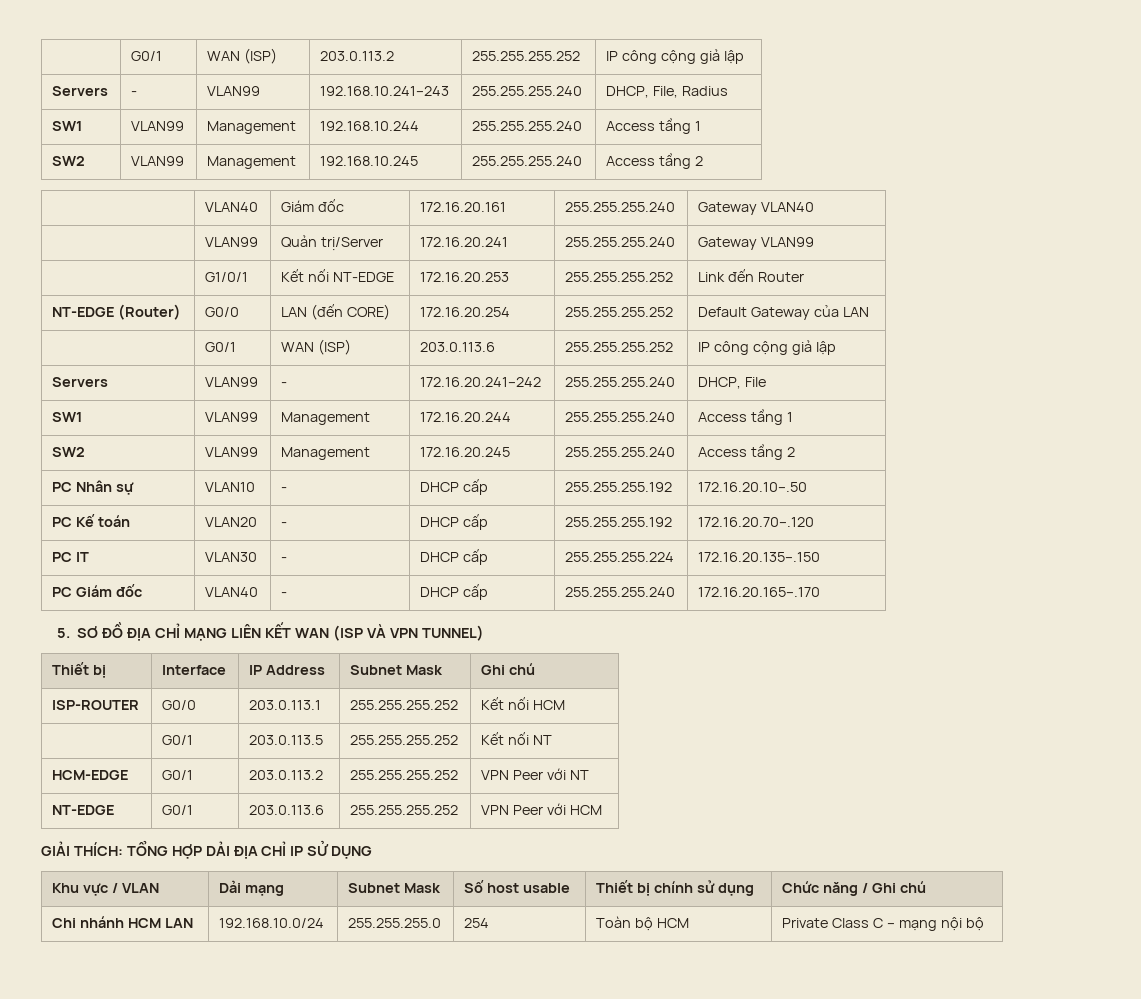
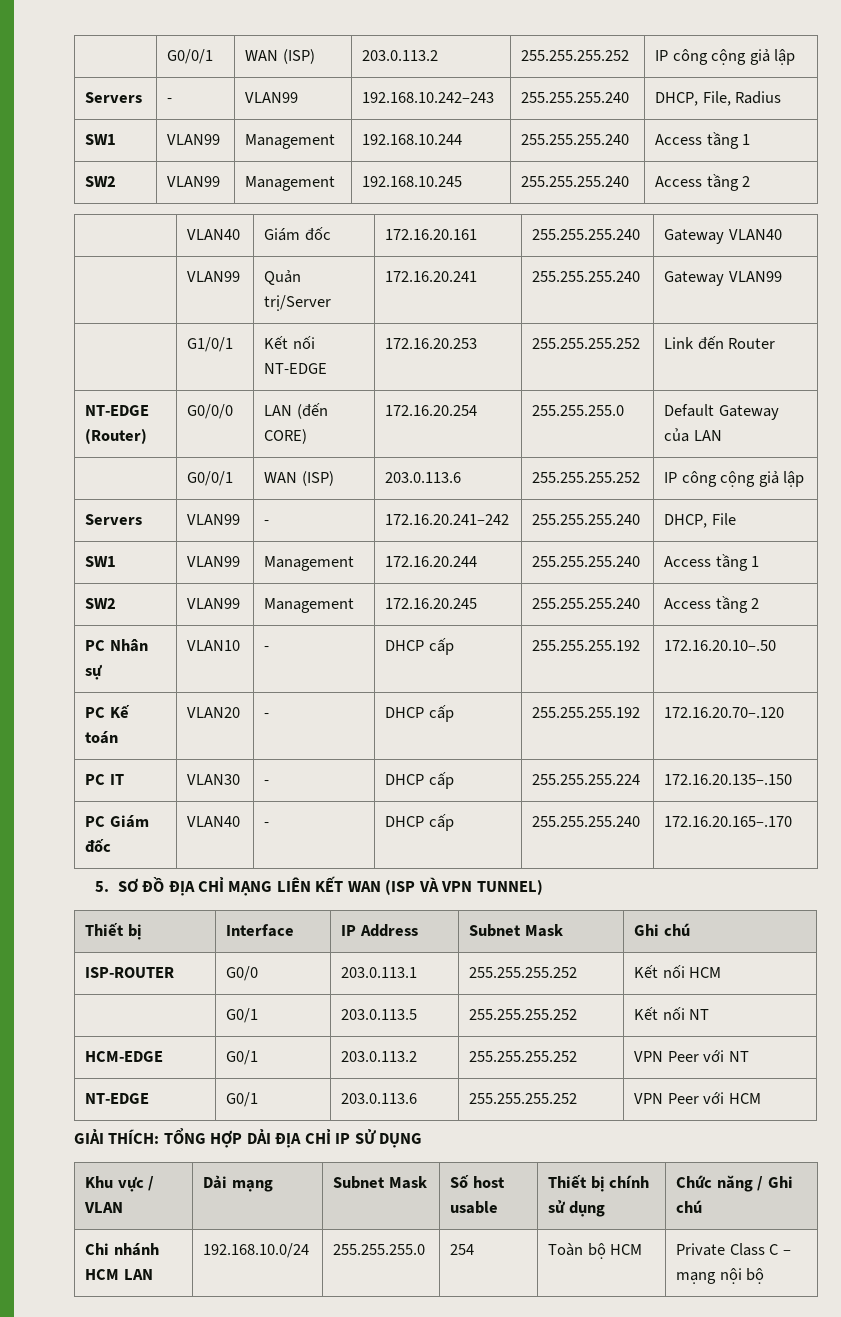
- | G0/1 | WAN (ISP) | 203.0.113.2 | 255.255.255.252 | IP công cộng giả lập
+ | G0/0/1 | WAN (ISP) | 203.0.113.2 | 255.255.255.252 | IP công cộng giả lập
- Servers | - | VLAN99 | 192.168.10.241–243 | 255.255.255.240 | DHCP, File, Radius
+ Servers | - | VLAN99 | 192.168.10.242–243 | 255.255.255.240 | DHCP, File, Radius
- NT-EDGE (Router) | G0/0 | LAN (đến CORE) | 172.16.20.254 | 255.255.255.252 | Default Gateway của LAN
+ NT-EDGE (Router) | G0/0/0 | LAN (đến CORE) | 172.16.20.254 | 255.255.255.0 | Default Gateway của LAN
- | G0/1 | WAN (ISP) | 203.0.113.6 | 255.255.255.252 | IP công cộng giả lập
+ | G0/0/1 | WAN (ISP) | 203.0.113.6 | 255.255.255.252 | IP công cộng giả lập

